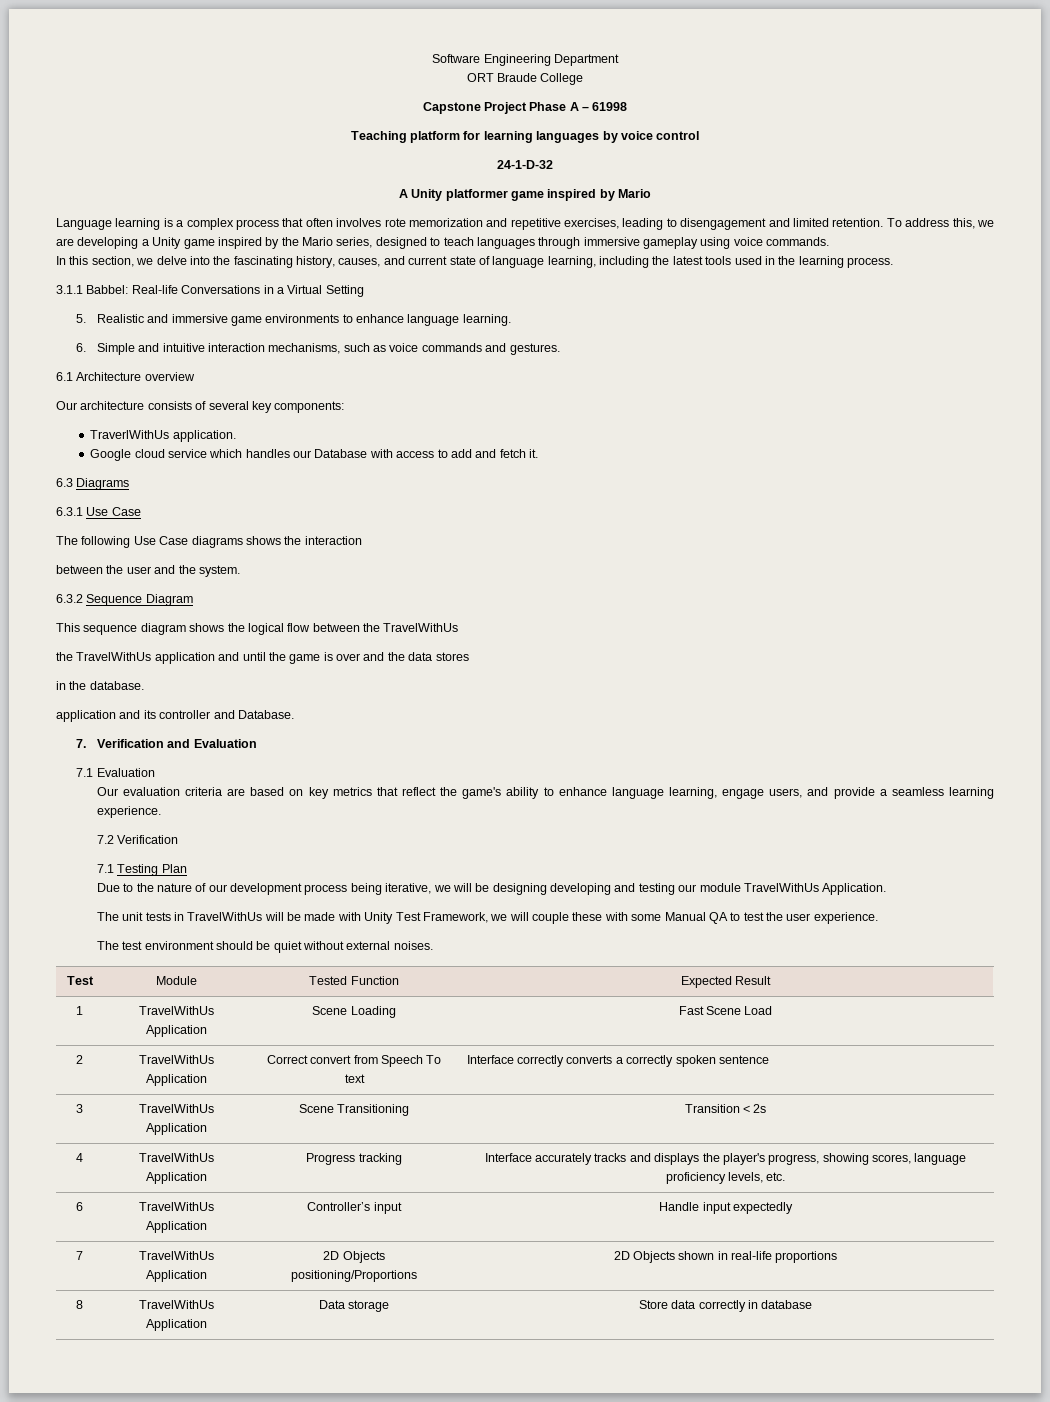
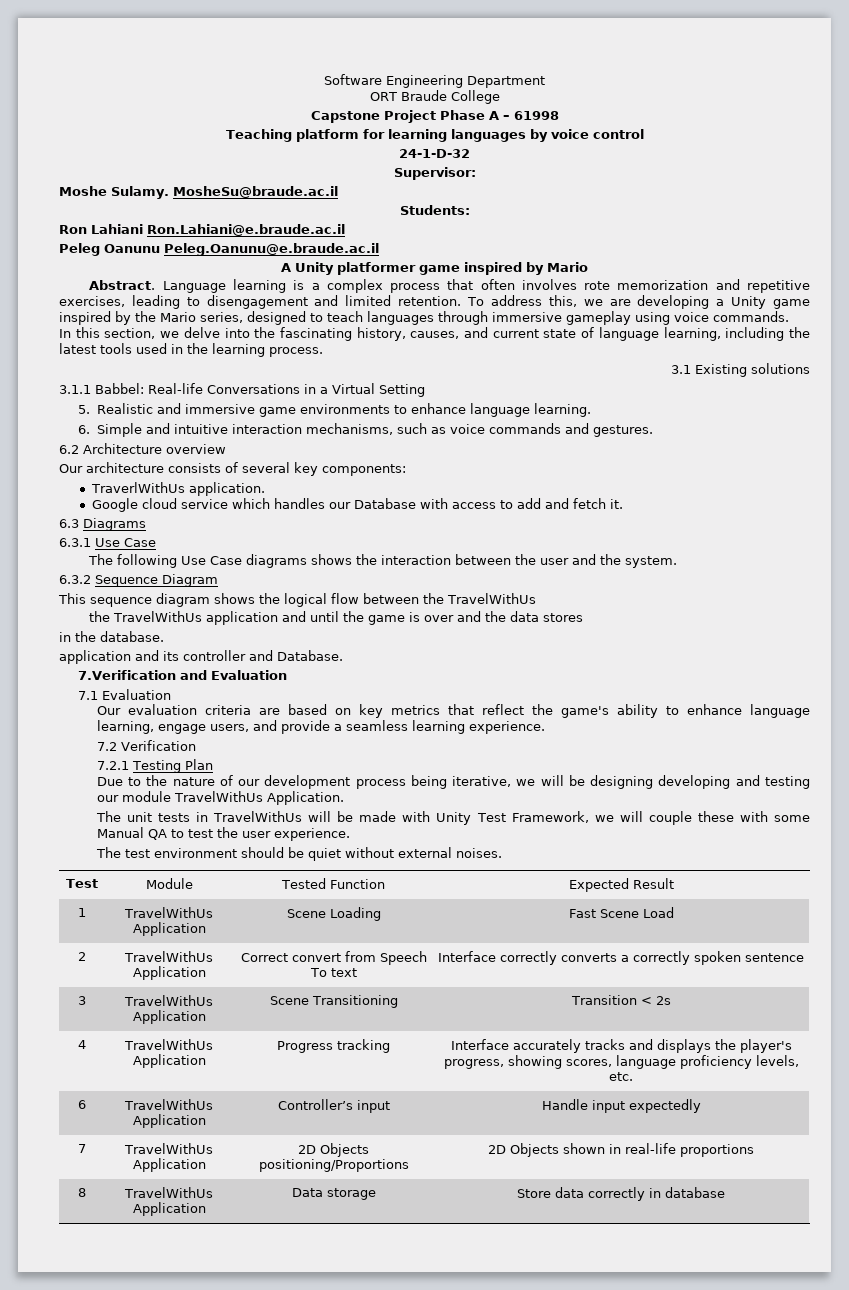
+ Supervisor:
+ Moshe Sulamy. MosheSu@braude.ac.il
+ Students:
+ Ron Lahiani Ron.Lahiani@e.braude.ac.il
+ Peleg Oanunu Peleg.Oanunu@e.braude.ac.il
+ Abstract.
+ 3.1 Existing solutions
- 6.1 Architecture overview
+ 6.2 Architecture overview
- The following Use Case diagrams shows the interaction
- between the user and the system.
+ The following Use Case diagrams shows the interaction between the user and the system.
- 7. Verification and Evaluation
+ 7.Verification and Evaluation
- 7.1 Testing Plan
+ 7.2.1 Testing Plan

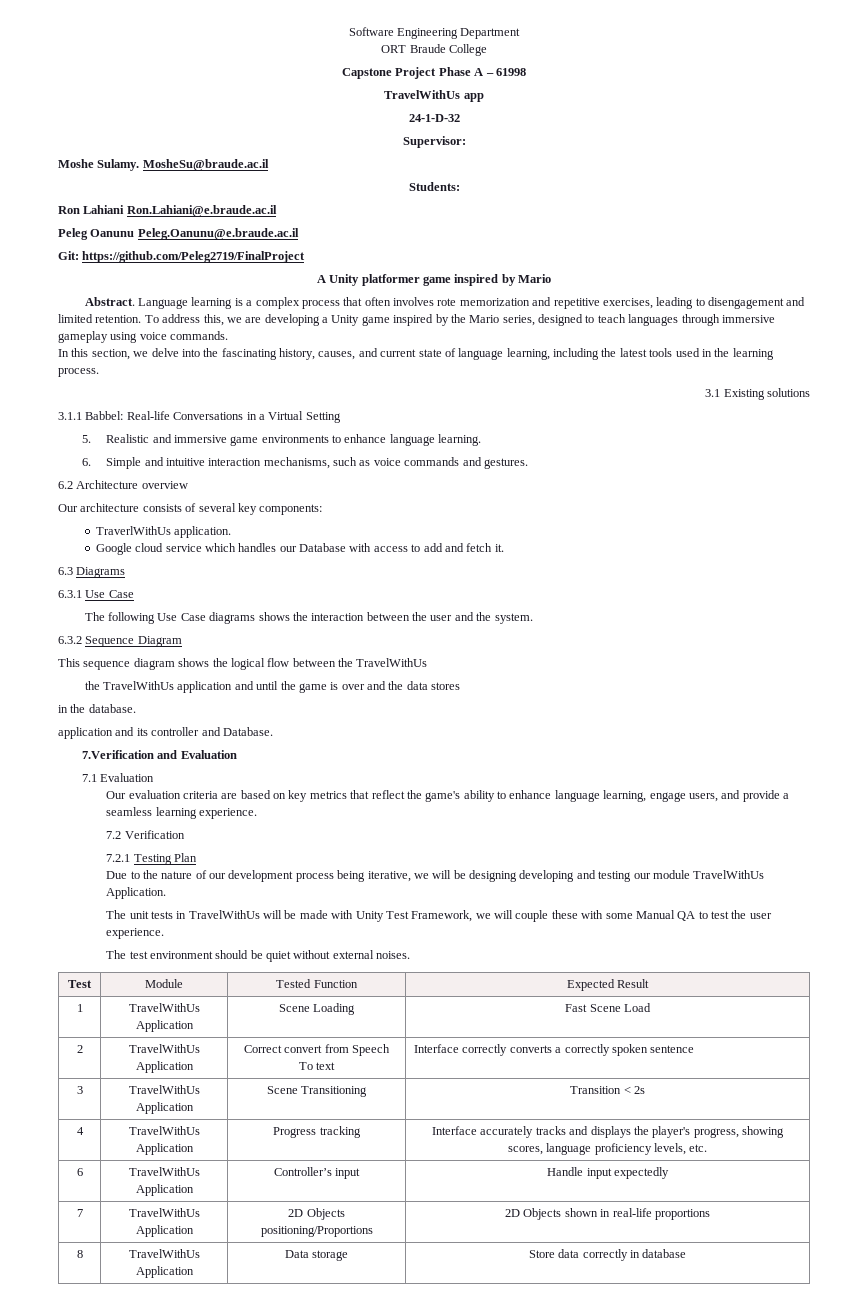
- Teaching platform for learning languages by voice control
+ TravelWithUs app
+ Git: https://github.com/Peleg2719/FinalProject

